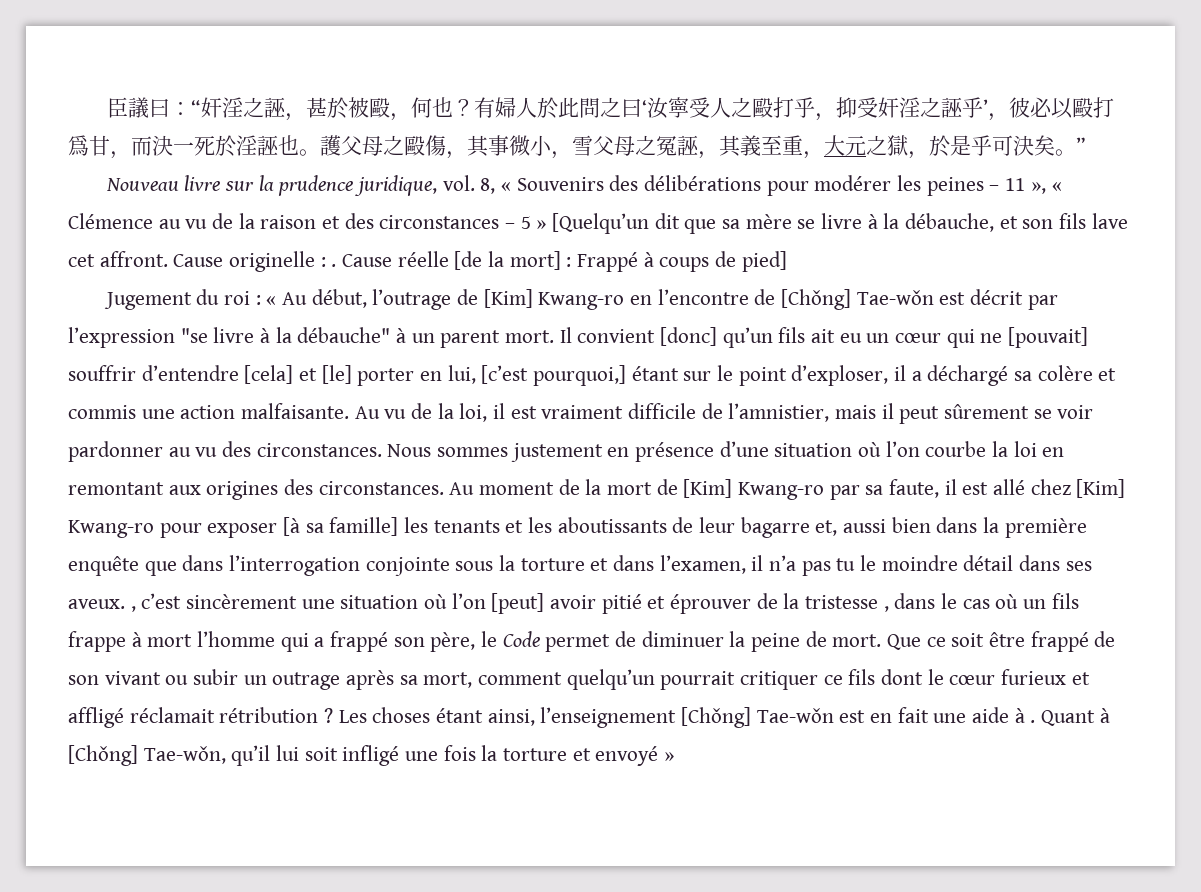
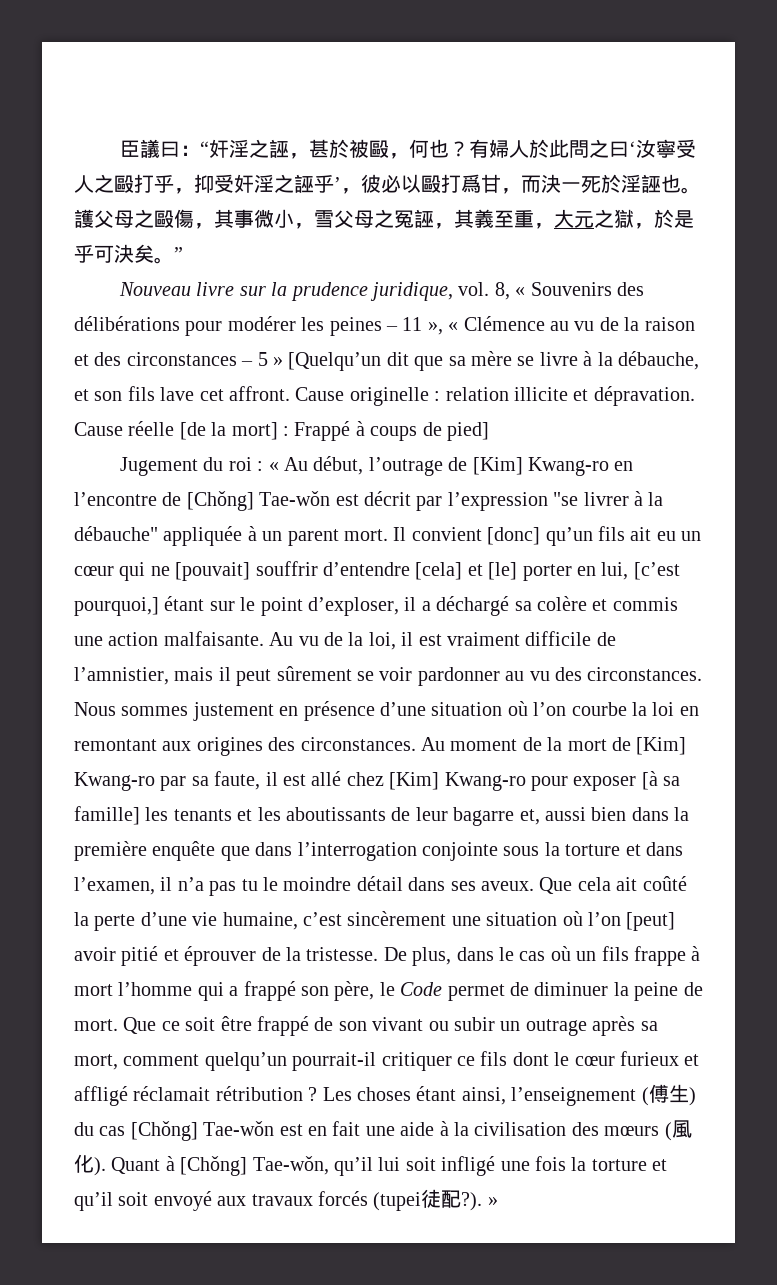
- Cause originelle : .
+ Cause originelle : relation illicite et dépravation.
- Jugement du roi : « Au début, l’outrage de [Kim] Kwang-ro en l’encontre de [Chǒng] Tae-wǒn est décrit par l’expression "se livre à la débauche" à un parent mort.
+ Jugement du roi : « Au début, l’outrage de [Kim] Kwang-ro en l’encontre de [Chǒng] Tae-wǒn est décrit par l’expression "se livrer à la débauche" appliquée à un parent mort.
- Au moment de la mort de [Kim] Kwang-ro par sa faute, il est allé chez [Kim] Kwang-ro pour exposer [à sa famille] les tenants et les aboutissants de leur bagarre et, aussi bien dans la première enquête que dans l’interrogation conjointe sous la torture et dans l’examen, il n’a pas tu le moindre détail dans ses aveux. , c’est sincèrement une situation où l’on [peut] avoir pitié et éprouver de la tristesse , dans le cas où un fils frappe à mort l’homme qui a frappé son père, le Code permet de diminuer la peine de mort.
+ Au moment de la mort de [Kim] Kwang-ro par sa faute, il est allé chez [Kim] Kwang-ro pour exposer [à sa famille] les tenants et les aboutissants de leur bagarre et, aussi bien dans la première enquête que dans l’interrogation conjointe sous la torture et dans l’examen, il n’a pas tu le moindre détail dans ses aveux. Que cela ait coûté la perte d’une vie humaine, c’est sincèrement une situation où l’on [peut] avoir pitié et éprouver de la tristesse. De plus, dans le cas où un fils frappe à mort l’homme qui a frappé son père, le Code permet de diminuer la peine de mort.
- Que ce soit être frappé de son vivant ou subir un outrage après sa mort, comment quelqu’un pourrait critiquer ce fils dont le cœur furieux et affligé réclamait rétribution ?
+ Que ce soit être frappé de son vivant ou subir un outrage après sa mort, comment quelqu’un pourrait-il critiquer ce fils dont le cœur furieux et affligé réclamait rétribution ?
- Les choses étant ainsi, l’enseignement [Chǒng] Tae-wǒn est en fait une aide à .
+ Les choses étant ainsi, l’enseignement (傅生) du cas [Chǒng] Tae-wǒn est en fait une aide à la civilisation des mœurs (風化).
- Quant à [Chǒng] Tae-wǒn, qu’il lui soit infligé une fois la torture et envoyé »
+ Quant à [Chǒng] Tae-wǒn, qu’il lui soit infligé une fois la torture et qu’il soit envoyé aux travaux forcés (tupei徒配?). »

